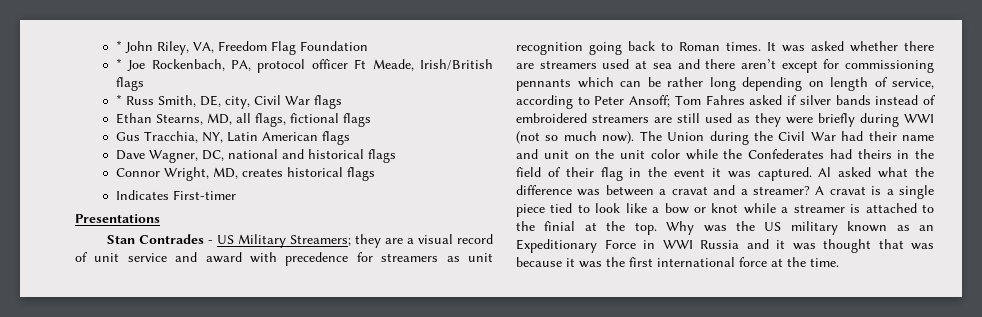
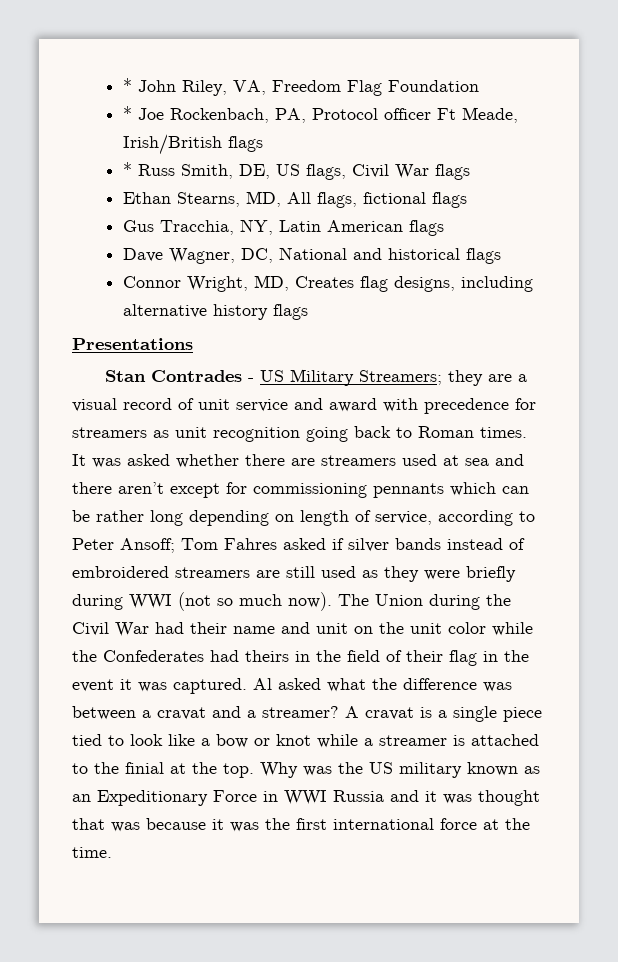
- * Joe Rockenbach, PA, protocol officer Ft Meade, Irish/British flags
+ * Joe Rockenbach, PA, Protocol officer Ft Meade, Irish/British flags
- * Russ Smith, DE, city, Civil War flags
+ * Russ Smith, DE, US flags, Civil War flags
- Ethan Stearns, MD, all flags, fictional flags
+ Ethan Stearns, MD, All flags, fictional flags
- Dave Wagner, DC, national and historical flags
+ Dave Wagner, DC, National and historical flags
- Connor Wright, MD, creates historical flags
- Indicates First-timer
+ Connor Wright, MD, Creates flag designs, including alternative history flags

